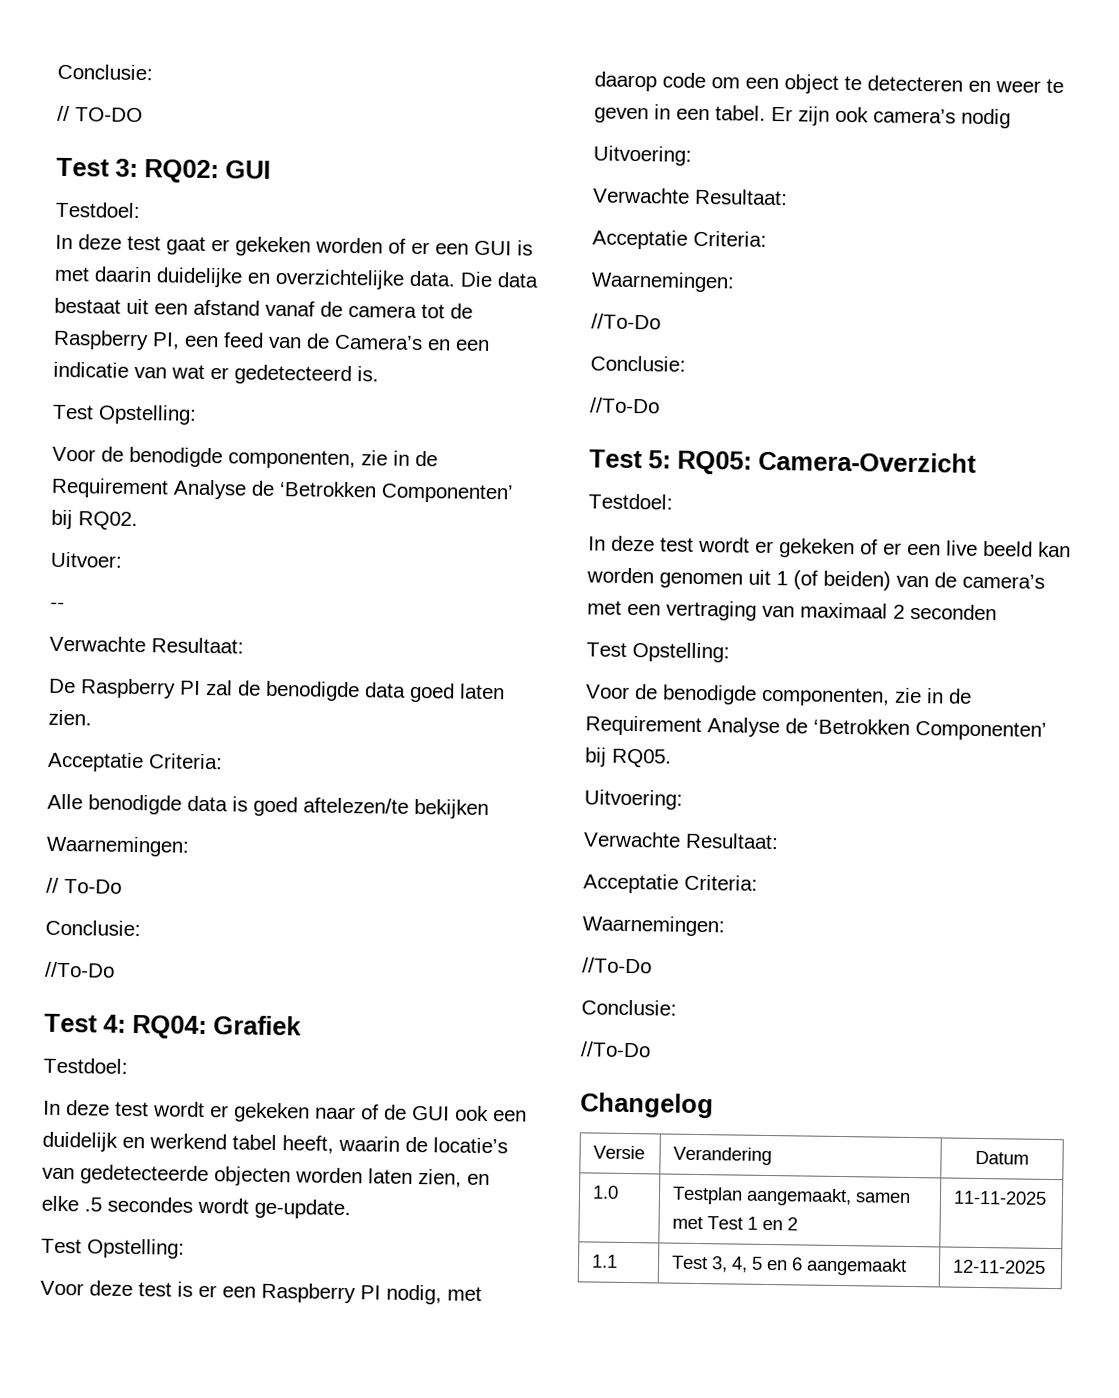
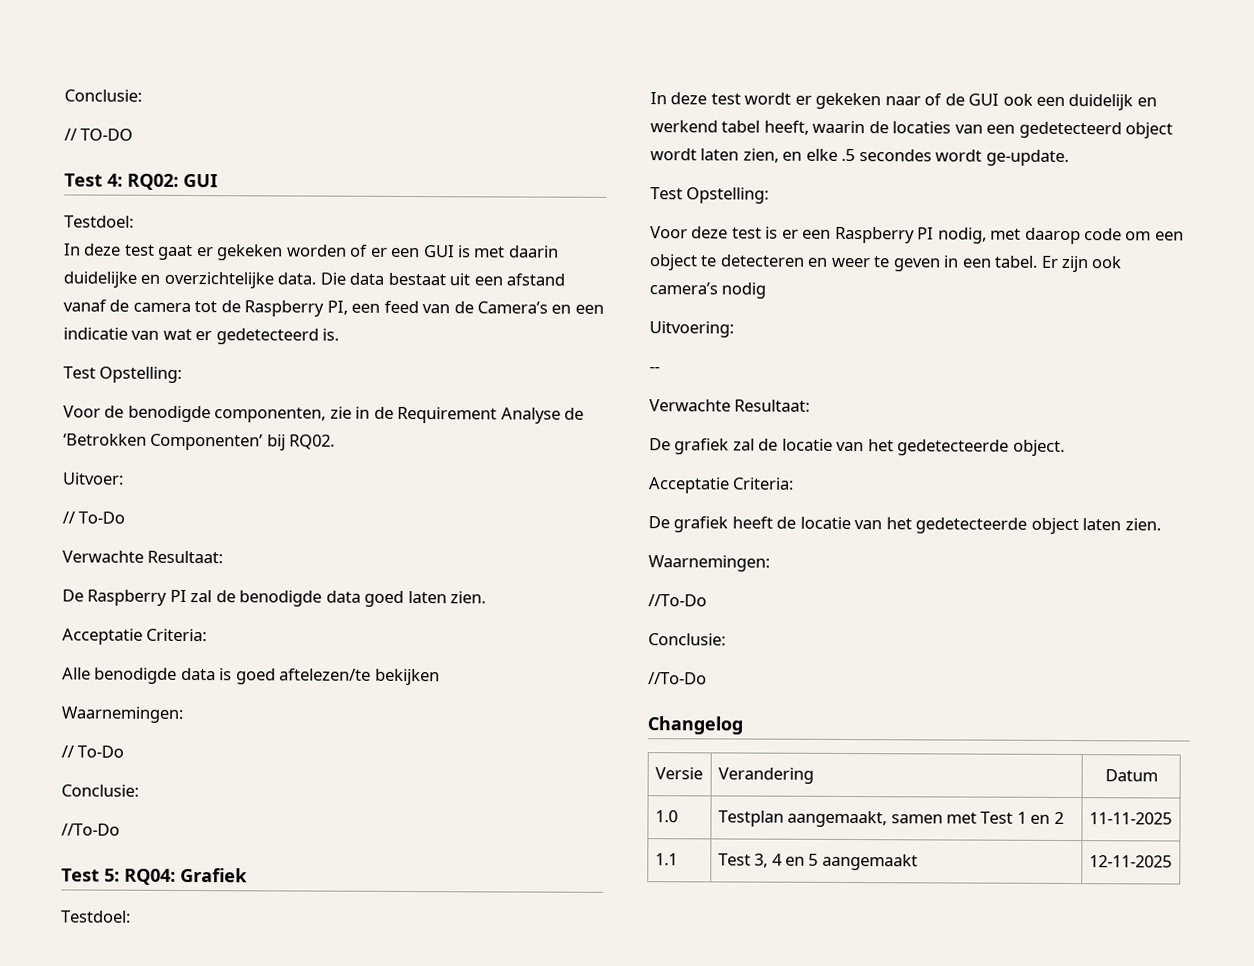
- Test 3: RQ02: GUI
+ Test 4: RQ02: GUI
  Uitvoer:
- --
+ // To-Do
- Test 4: RQ04: Grafiek
+ Test 5: RQ04: Grafiek
- In deze test wordt er gekeken naar of de GUI ook een duidelijk en werkend tabel heeft, waarin de locatie’s van gedetecteerde objecten worden laten zien, en elke .5 secondes wordt ge-update.
+ In deze test wordt er gekeken naar of de GUI ook een duidelijk en werkend tabel heeft, waarin de locaties van een gedetecteerd object wordt laten zien, en elke .5 secondes wordt ge-update.
  Er zijn ook camera’s nodig
  Uitvoering:
+ --
  Verwachte Resultaat:
+ De grafiek zal de locatie van het gedetecteerde object.
  Acceptatie Criteria:
- Waarnemingen:
- //To-Do
- Conclusie:
- //To-Do
- Test 5: RQ05: Camera-Overzicht
- Testdoel:
- In deze test wordt er gekeken of er een live beeld kan worden genomen uit 1 (of beiden) van de camera’s met een vertraging van maximaal 2 seconden
- Test Opstelling:
- Voor de benodigde componenten, zie in de Requirement Analyse de ‘Betrokken Componenten’ bij RQ05.
- Uitvoering:
- Verwachte Resultaat:
- Acceptatie Criteria:
+ De grafiek heeft de locatie van het gedetecteerde object laten zien.
- 1.1 | Test 3, 4, 5 en 6 aangemaakt | 12-11-2025
+ 1.1 | Test 3, 4 en 5 aangemaakt | 12-11-2025

